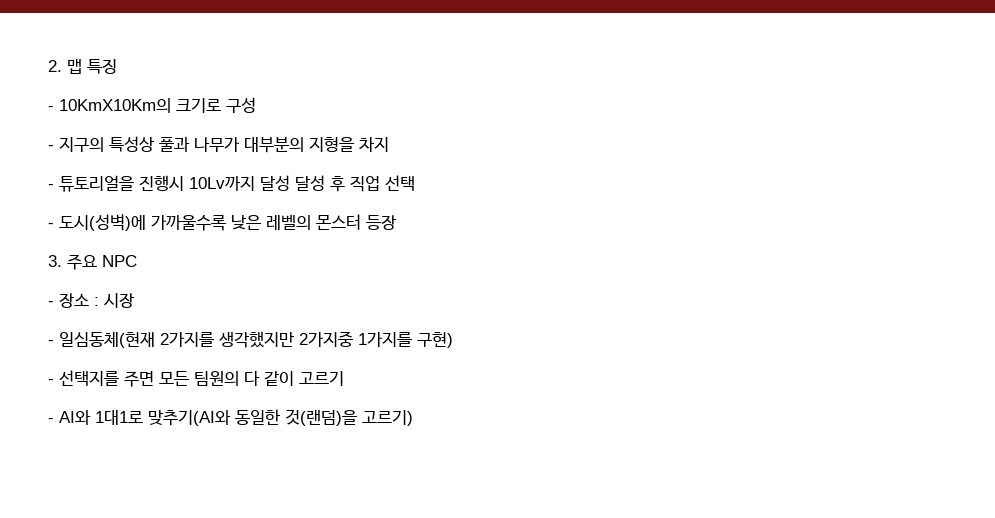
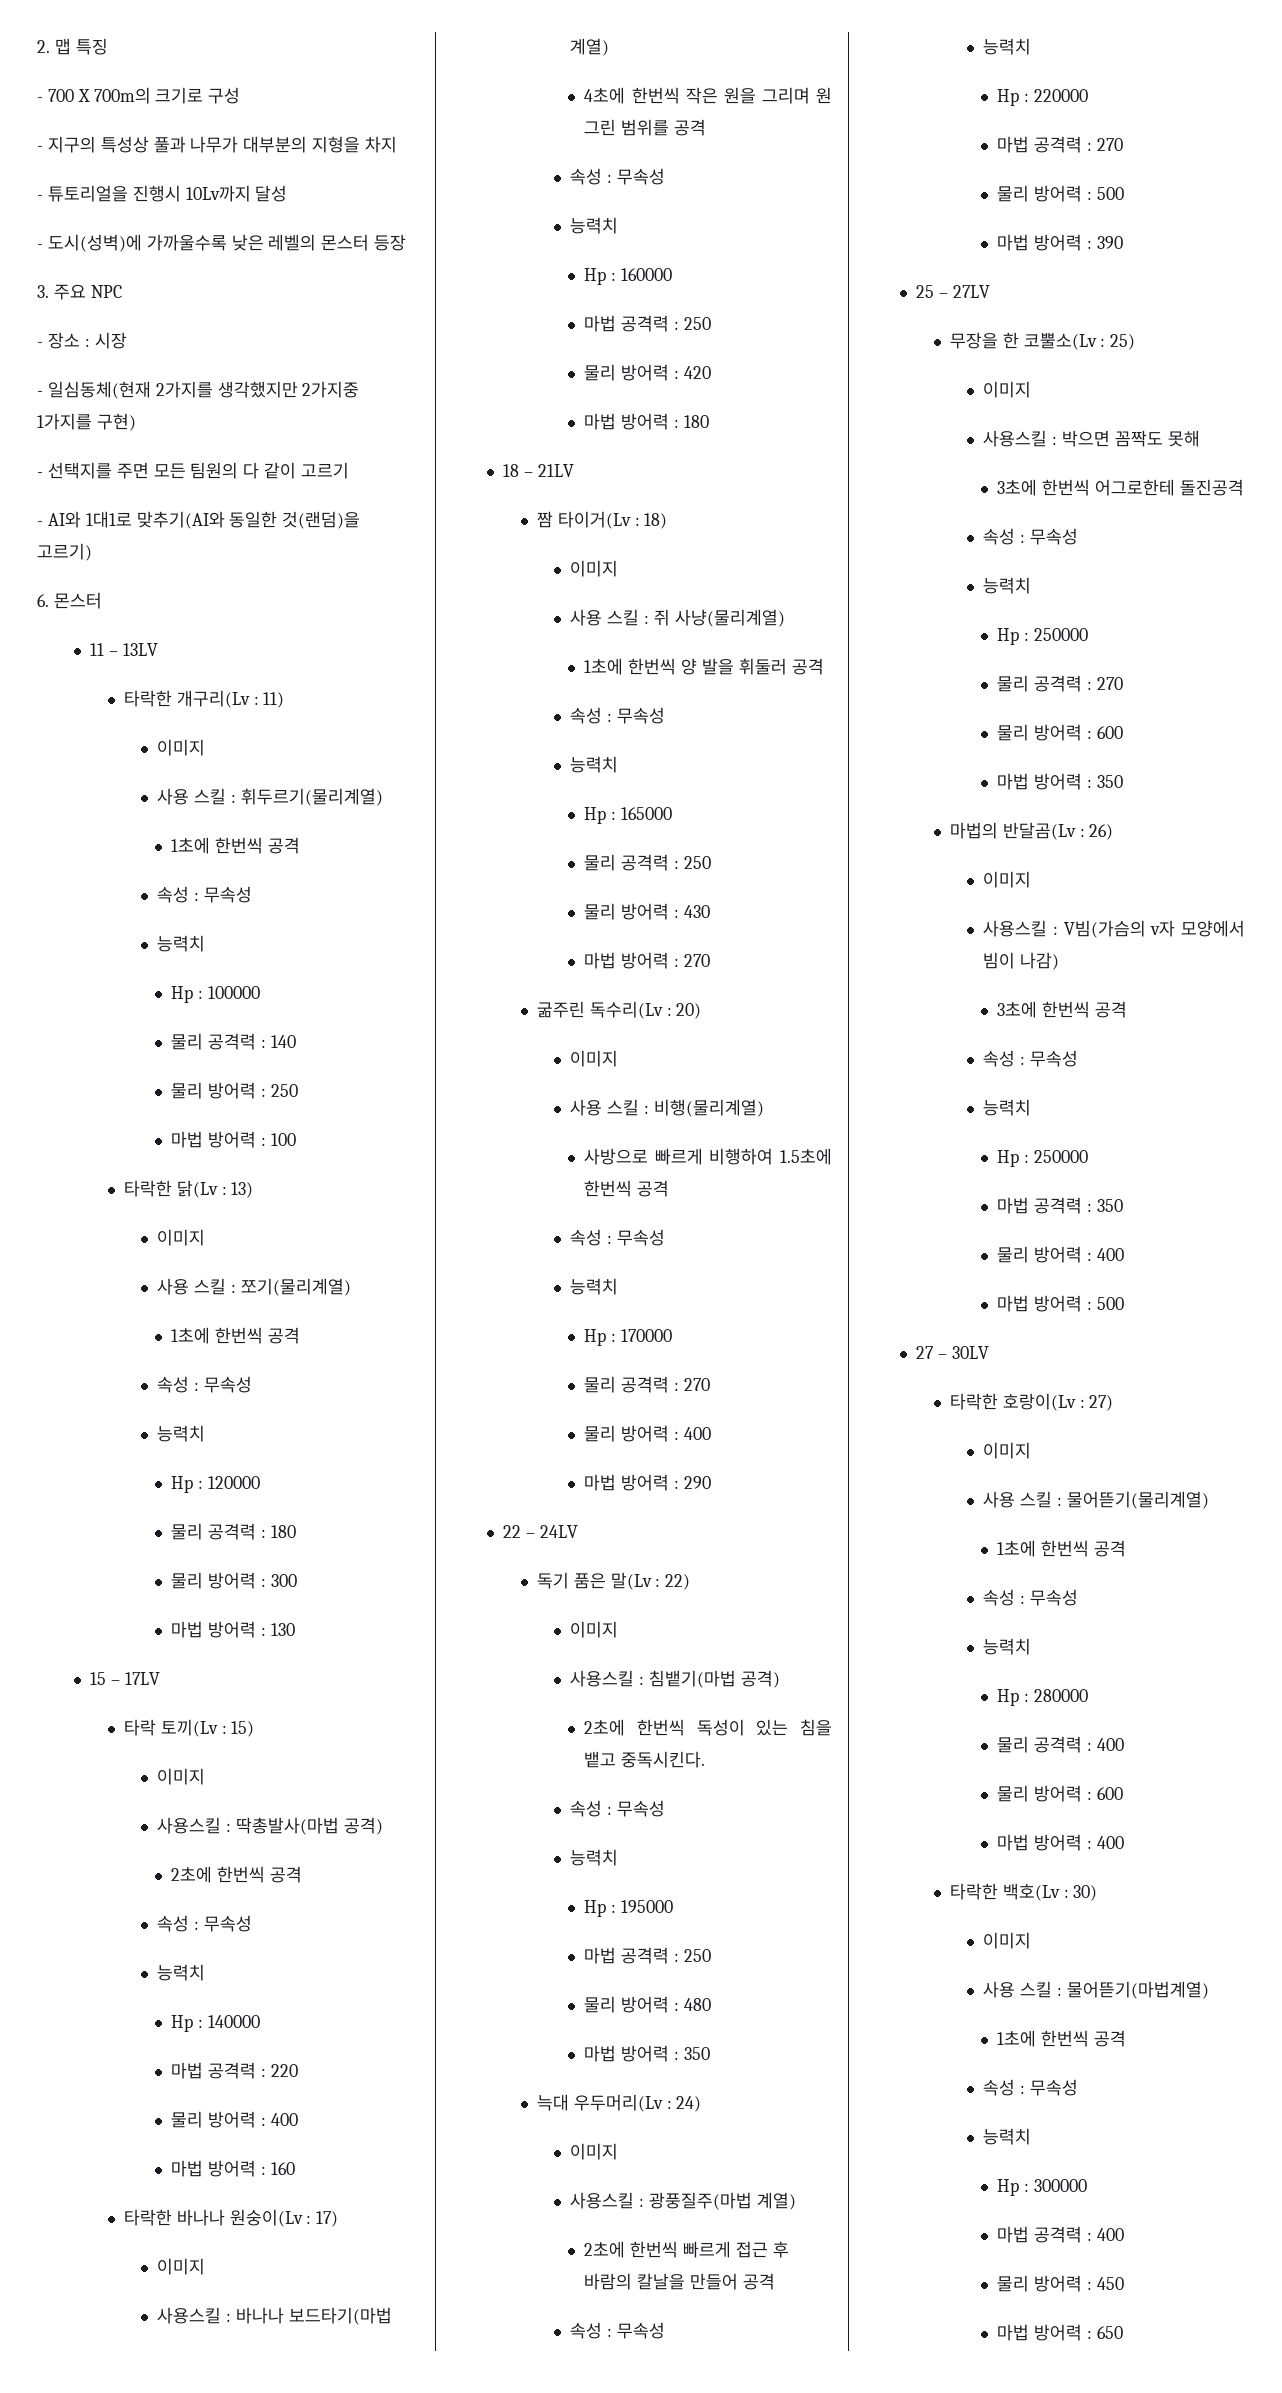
- - 10KmX10Km의 크기로 구성
+ - 700 X 700m의 크기로 구성
- - 튜토리얼을 진행시 10Lv까지 달성 달성 후 직업 선택
+ - 튜토리얼을 진행시 10Lv까지 달성
+ 6. 몬스터
+ 11 – 13LV
+ 타락한 개구리(Lv : 11)
+ 이미지
+ 사용 스킬 : 휘두르기(물리계열)
+ 1초에 한번씩 공격
+ 속성 : 무속성
+ 능력치
+ Hp : 100000
+ 물리 공격력 : 140
+ 물리 방어력 : 250
+ 마법 방어력 : 100
+ 타락한 닭(Lv : 13)
+ 이미지
+ 사용 스킬 : 쪼기(물리계열)
+ 1초에 한번씩 공격
+ 속성 : 무속성
+ 능력치
+ Hp : 120000
+ 물리 공격력 : 180
+ 물리 방어력 : 300
+ 마법 방어력 : 130
+ 15 – 17LV
+ 타락 토끼(Lv : 15)
+ 이미지
+ 사용스킬 : 딱총발사(마법 공격)
+ 2초에 한번씩 공격
+ 속성 : 무속성
+ 능력치
+ Hp : 140000
+ 마법 공격력 : 220
+ 물리 방어력 : 400
+ 마법 방어력 : 160
+ 타락한 바나나 원숭이(Lv : 17)
+ 이미지
+ 사용스킬 : 바나나 보드타기(마법 계열)
+ 4초에 한번씩 작은 원을 그리며 원 그린 범위를 공격
+ 속성 : 무속성
+ 능력치
+ Hp : 160000
+ 마법 공격력 : 250
+ 물리 방어력 : 420
+ 마법 방어력 : 180
+ 18 – 21LV
+ 짬 타이거(Lv : 18)
+ 이미지
+ 사용 스킬 : 쥐 사냥(물리계열)
+ 1초에 한번씩 양 발을 휘둘러 공격
+ 속성 : 무속성
+ 능력치
+ Hp : 165000
+ 물리 공격력 : 250
+ 물리 방어력 : 430
+ 마법 방어력 : 270
+ 굶주린 독수리(Lv : 20)
+ 이미지
+ 사용 스킬 : 비행(물리계열)
+ 사방으로 빠르게 비행하여 1.5초에 한번씩 공격
+ 속성 : 무속성
+ 능력치
+ Hp : 170000
+ 물리 공격력 : 270
+ 물리 방어력 : 400
+ 마법 방어력 : 290
+ 22 – 24LV
+ 독기 품은 말(Lv : 22)
+ 이미지
+ 사용스킬 : 침뱉기(마법 공격)
+ 2초에 한번씩 독성이 있는 침을 뱉고 중독시킨다.
+ 속성 : 무속성
+ 능력치
+ Hp : 195000
+ 마법 공격력 : 250
+ 물리 방어력 : 480
+ 마법 방어력 : 350
+ 늑대 우두머리(Lv : 24)
+ 이미지
+ 사용스킬 : 광풍질주(마법 계열)
+ 2초에 한번씩 빠르게 접근 후 바람의 칼날을 만들어 공격
+ 속성 : 무속성
+ 능력치
+ Hp : 220000
+ 마법 공격력 : 270
+ 물리 방어력 : 500
+ 마법 방어력 : 390
+ 25 – 27LV
+ 무장을 한 코뿔소(Lv : 25)
+ 이미지
+ 사용스킬 : 박으면 꼼짝도 못해
+ 3초에 한번씩 어그로한테 돌진공격
+ 속성 : 무속성
+ 능력치
+ Hp : 250000
+ 물리 공격력 : 270
+ 물리 방어력 : 600
+ 마법 방어력 : 350
+ 마법의 반달곰(Lv : 26)
+ 이미지
+ 사용스킬 : V빔(가슴의 v자 모양에서 빔이 나감)
+ 3초에 한번씩 공격
+ 속성 : 무속성
+ 능력치
+ Hp : 250000
+ 마법 공격력 : 350
+ 물리 방어력 : 400
+ 마법 방어력 : 500
+ 27 – 30LV
+ 타락한 호랑이(Lv : 27)
+ 이미지
+ 사용 스킬 : 물어뜯기(물리계열)
+ 1초에 한번씩 공격
+ 속성 : 무속성
+ 능력치
+ Hp : 280000
+ 물리 공격력 : 400
+ 물리 방어력 : 600
+ 마법 방어력 : 400
+ 타락한 백호(Lv : 30)
+ 이미지
+ 사용 스킬 : 물어뜯기(마법계열)
+ 1초에 한번씩 공격
+ 속성 : 무속성
+ 능력치
+ Hp : 300000
+ 마법 공격력 : 400
+ 물리 방어력 : 450
+ 마법 방어력 : 650

